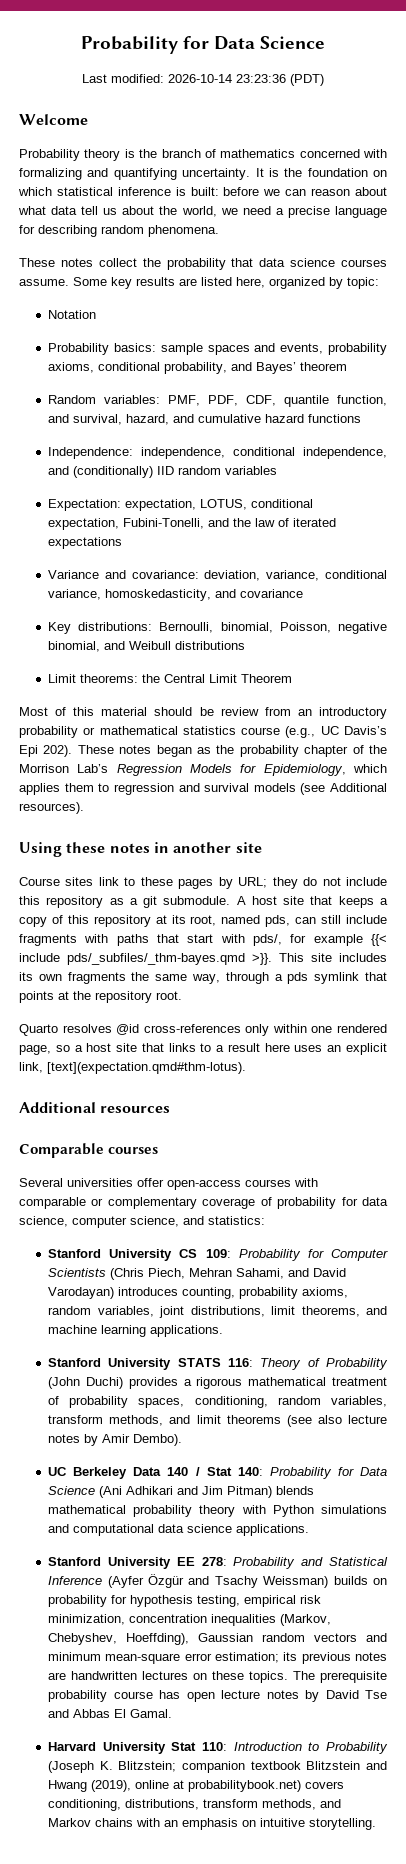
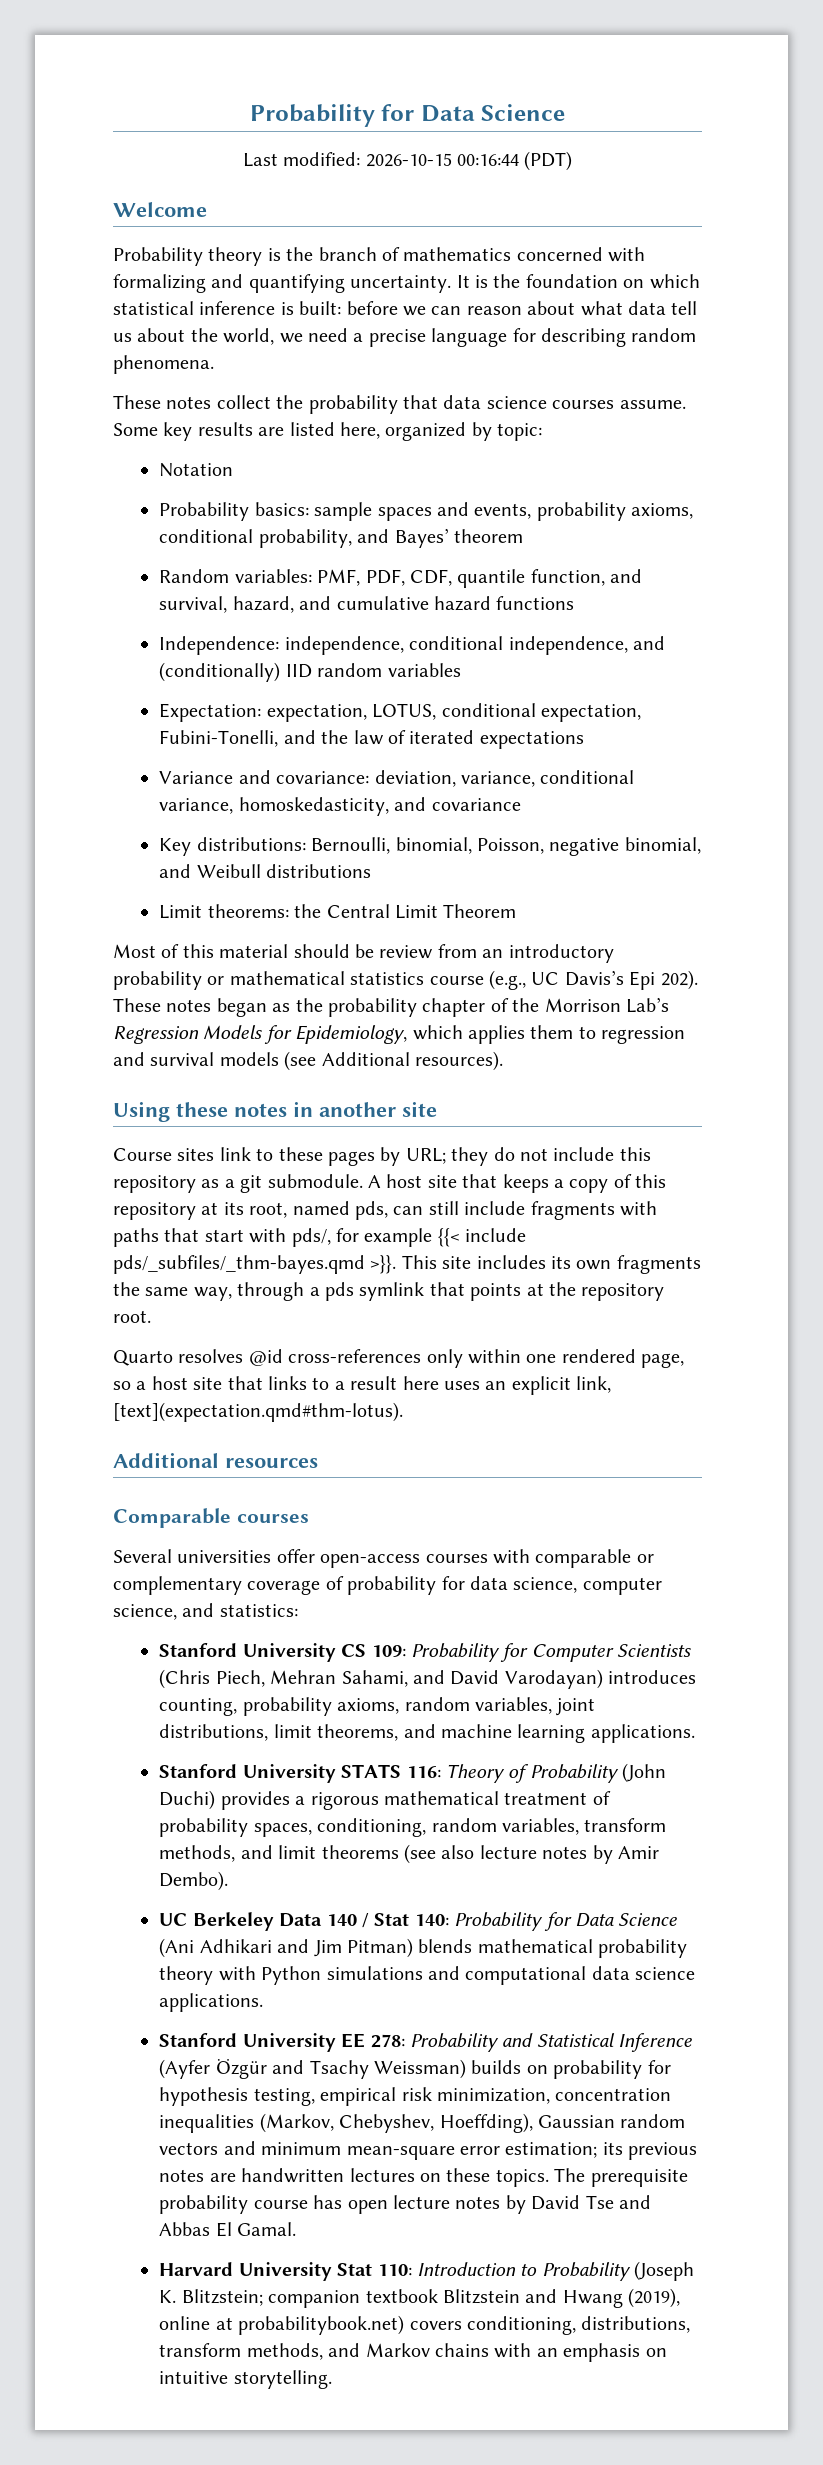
- Last modified: 2026-10-14 23:23:36 (PDT)
+ Last modified: 2026-10-15 00:16:44 (PDT)

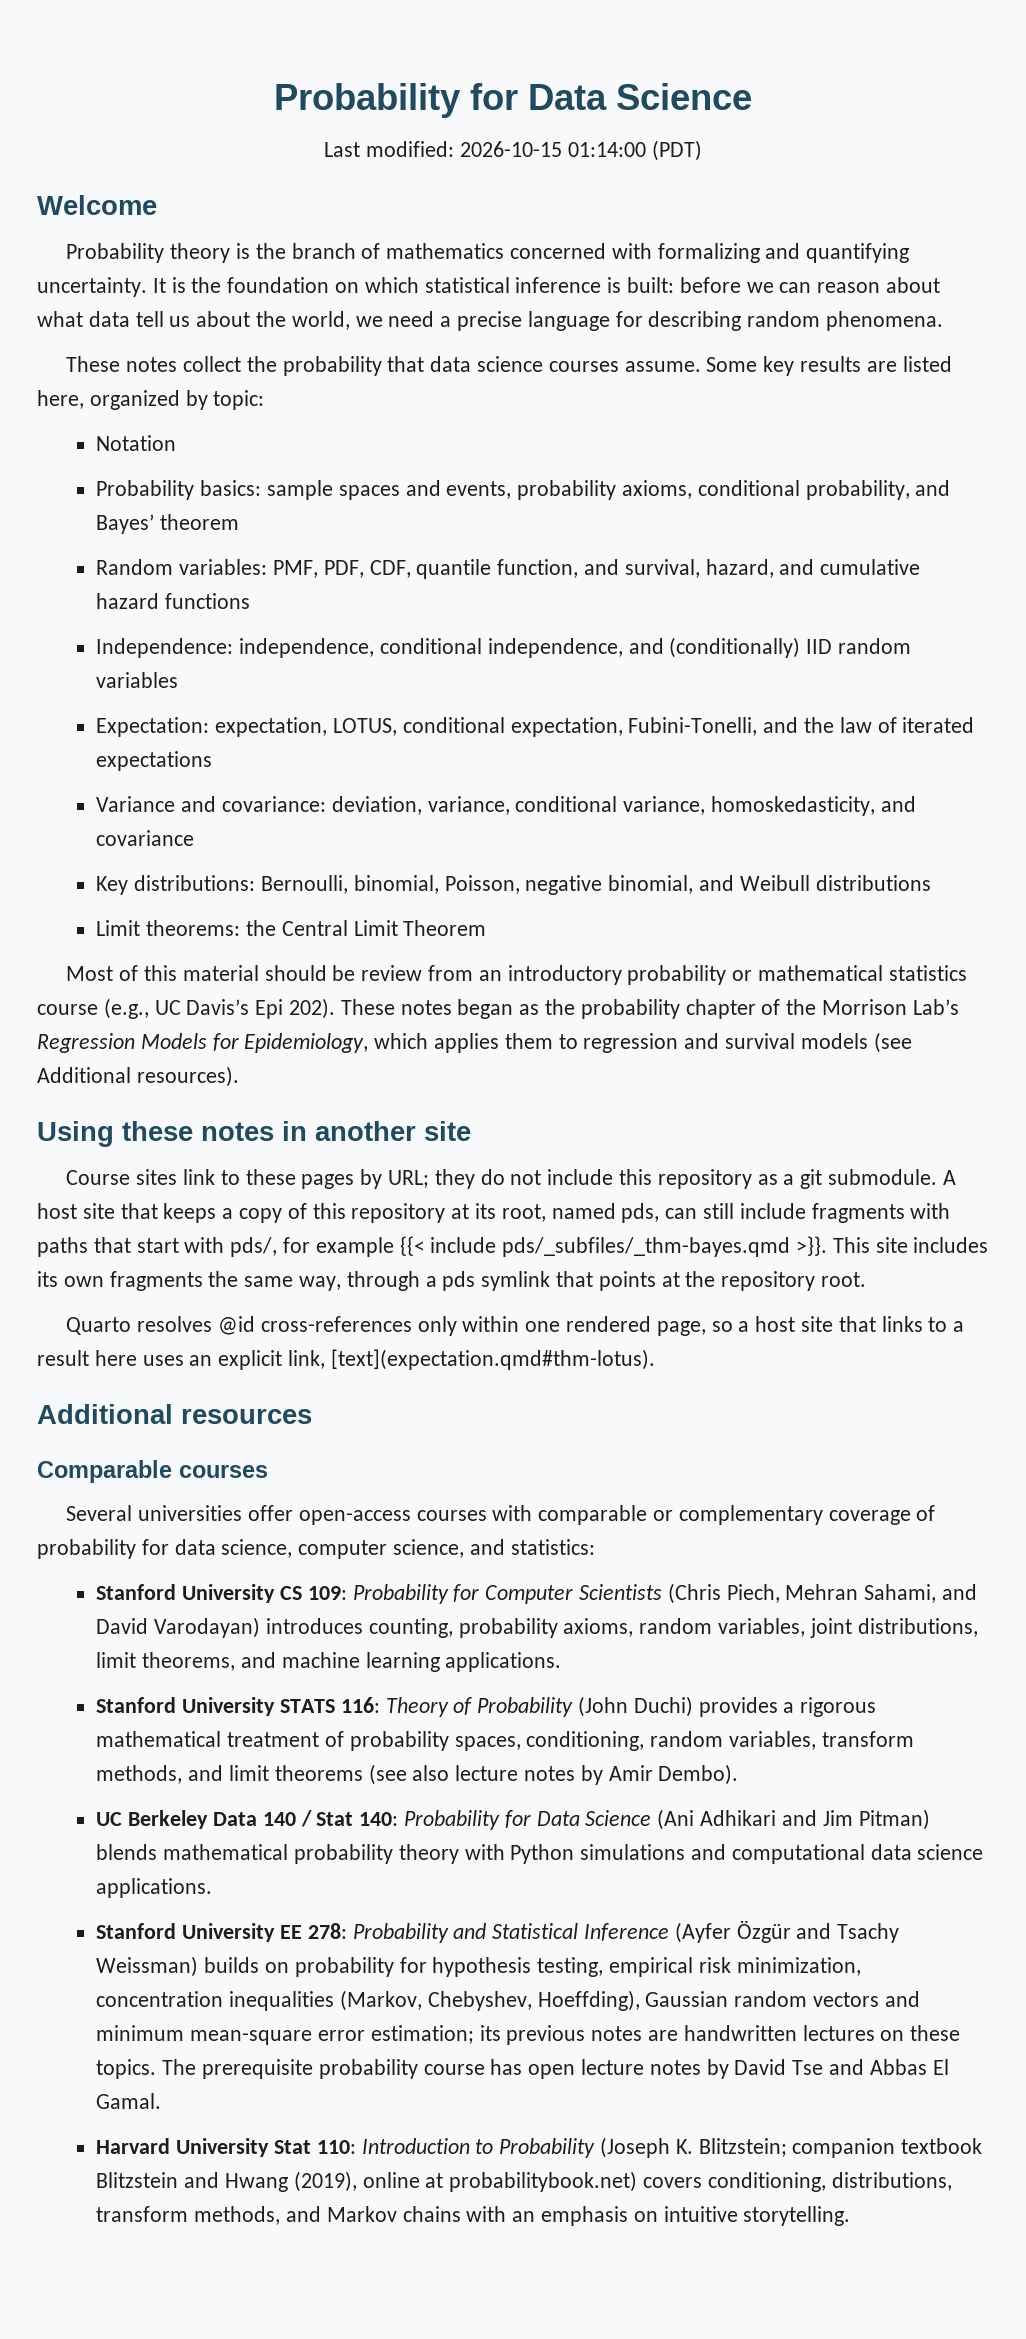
- Last modified: 2026-10-15 00:16:44 (PDT)
+ Last modified: 2026-10-15 01:14:00 (PDT)

